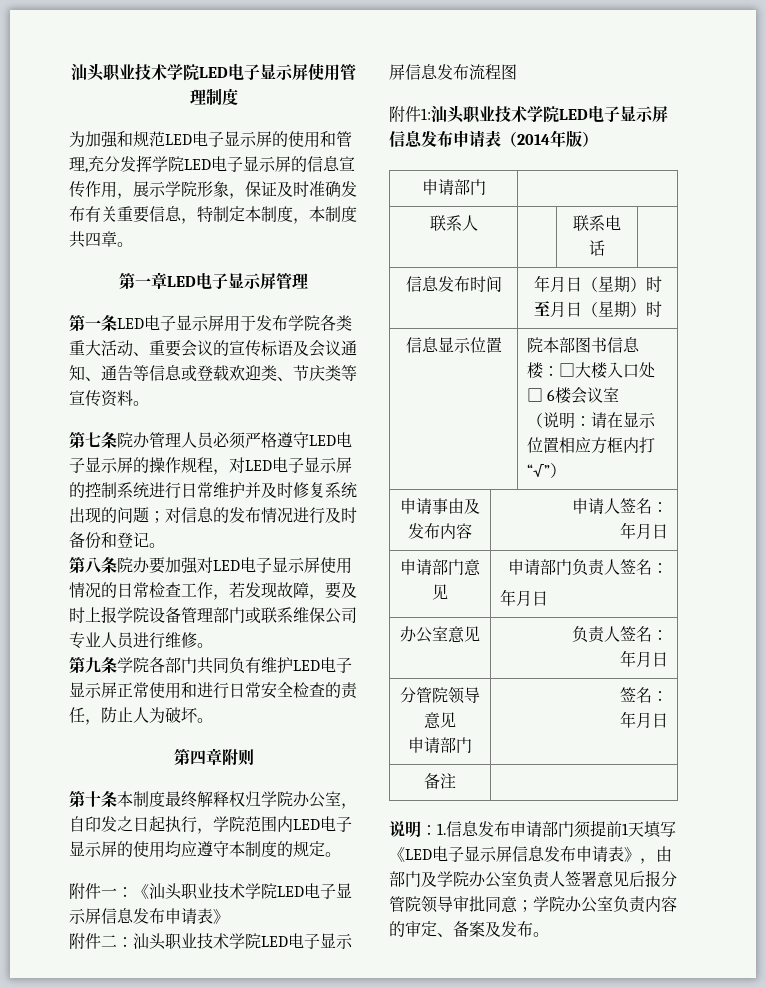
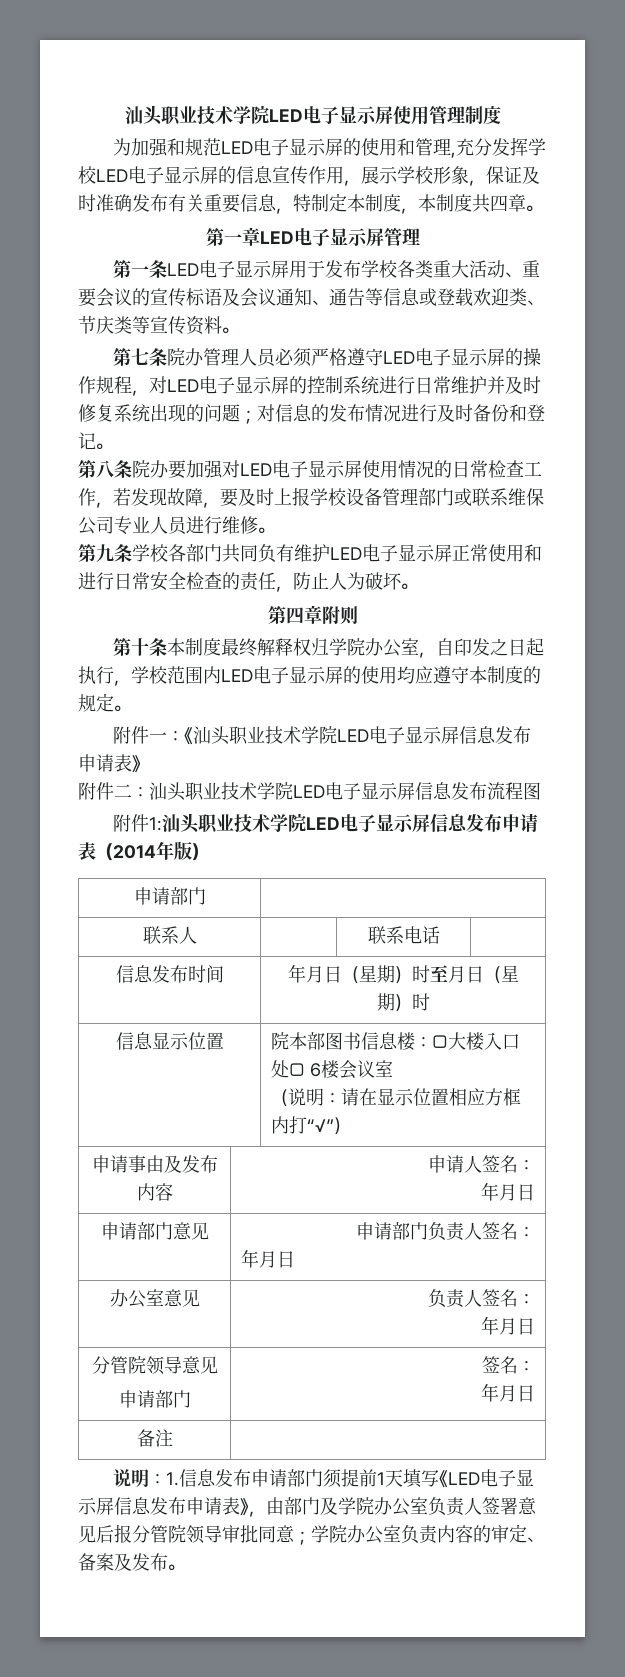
- 为加强和规范LED电子显示屏的使用和管理,充分发挥学院LED电子显示屏的信息宣传作用，展示学院形象，保证及时准确发布有关重要信息，特制定本制度，本制度共四章。
+ 为加强和规范LED电子显示屏的使用和管理,充分发挥学校LED电子显示屏的信息宣传作用，展示学校形象，保证及时准确发布有关重要信息，特制定本制度，本制度共四章。
- 第一条LED电子显示屏用于发布学院各类重大活动、重要会议的宣传标语及会议通知、通告等信息或登载欢迎类、节庆类等宣传资料。
+ 第一条LED电子显示屏用于发布学校各类重大活动、重要会议的宣传标语及会议通知、通告等信息或登载欢迎类、节庆类等宣传资料。
- 第八条院办要加强对LED电子显示屏使用情况的日常检查工作，若发现故障，要及时上报学院设备管理部门或联系维保公司专业人员进行维修。
+ 第八条院办要加强对LED电子显示屏使用情况的日常检查工作，若发现故障，要及时上报学校设备管理部门或联系维保公司专业人员进行维修。
- 第九条学院各部门共同负有维护LED电子显示屏正常使用和进行日常安全检查的责任，防止人为破坏。
+ 第九条学校各部门共同负有维护LED电子显示屏正常使用和进行日常安全检查的责任，防止人为破坏。
- 第十条本制度最终解释权归学院办公室，自印发之日起执行，学院范围内LED电子显示屏的使用均应遵守本制度的规定。
+ 第十条本制度最终解释权归学院办公室，自印发之日起执行，学校范围内LED电子显示屏的使用均应遵守本制度的规定。

